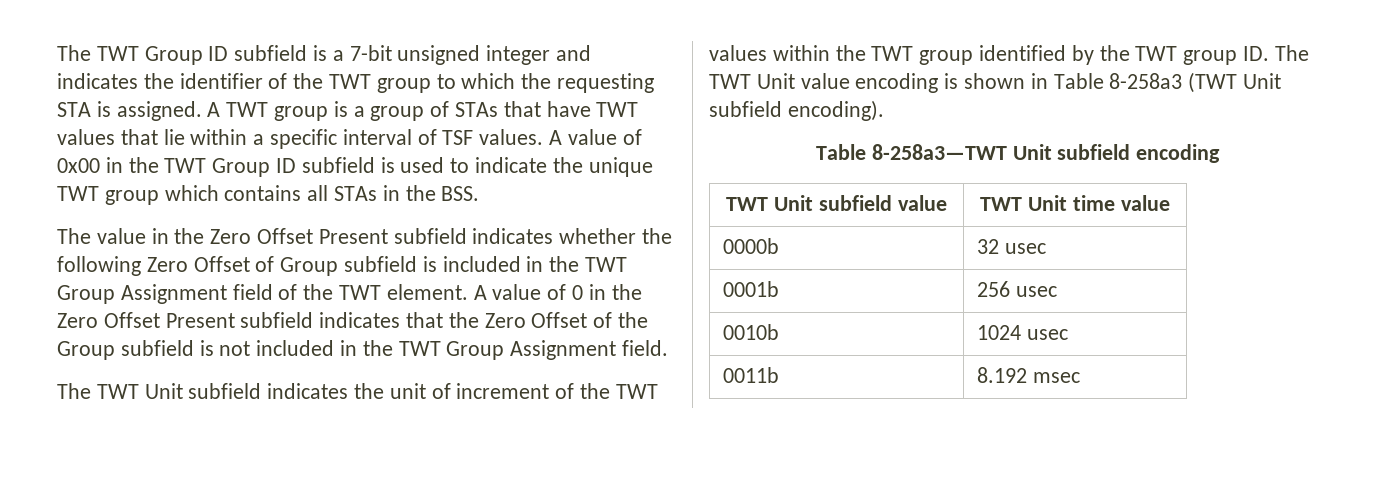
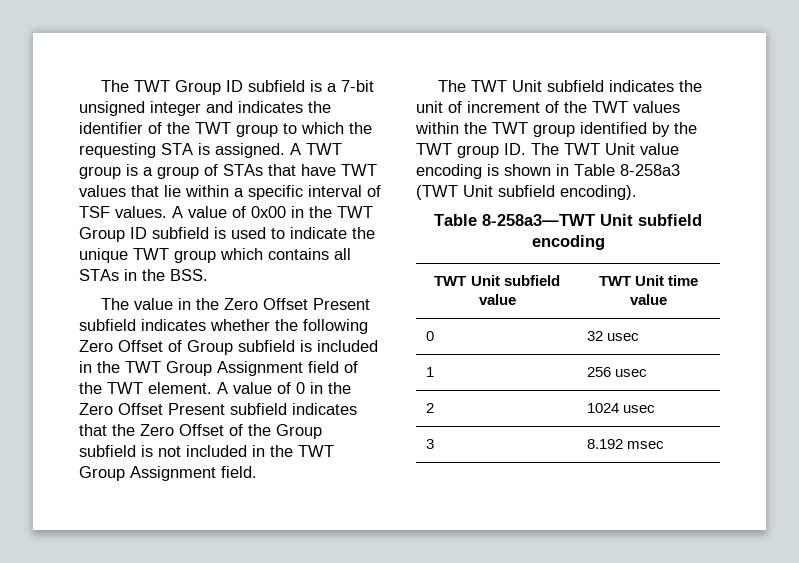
- 0000b | 32 usec
+ 0 | 32 usec
- 0001b | 256 usec
+ 1 | 256 usec
- 0010b | 1024 usec
+ 2 | 1024 usec
- 0011b | 8.192 msec
+ 3 | 8.192 msec

